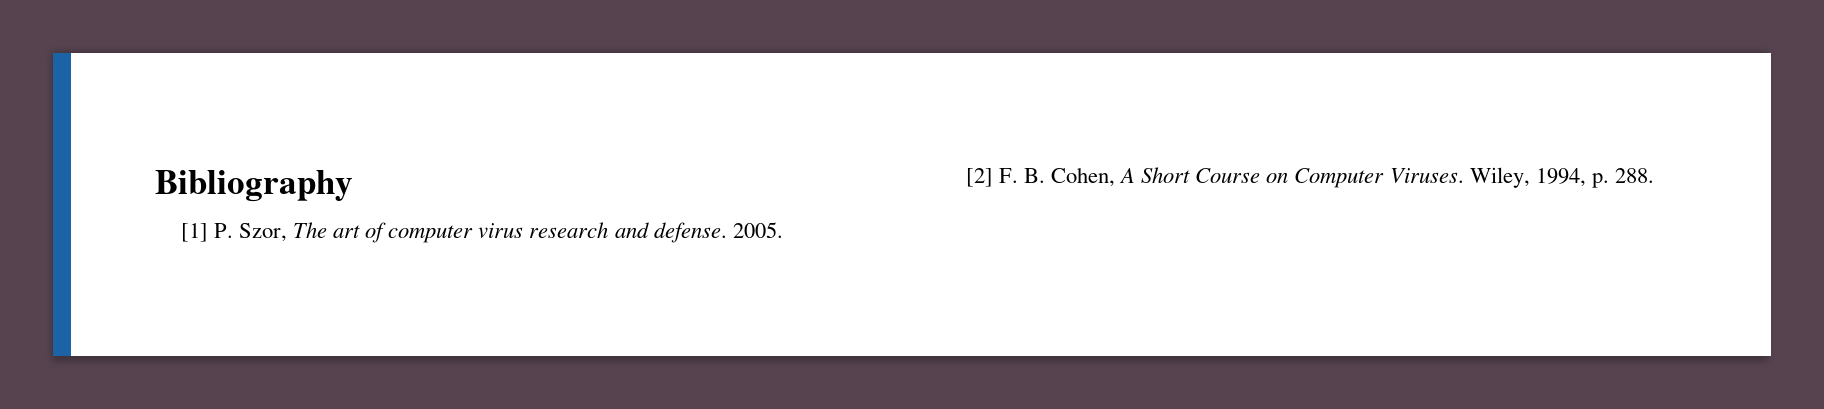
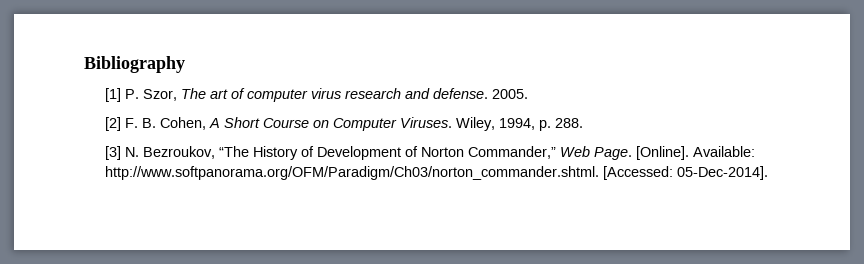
+ [3] N. Bezroukov, “The History of Development of Norton Commander,” Web Page. [Online]. Available: http://www.softpanorama.org/OFM/Paradigm/Ch03/norton_commander.shtml. [Accessed: 05-Dec-2014].

